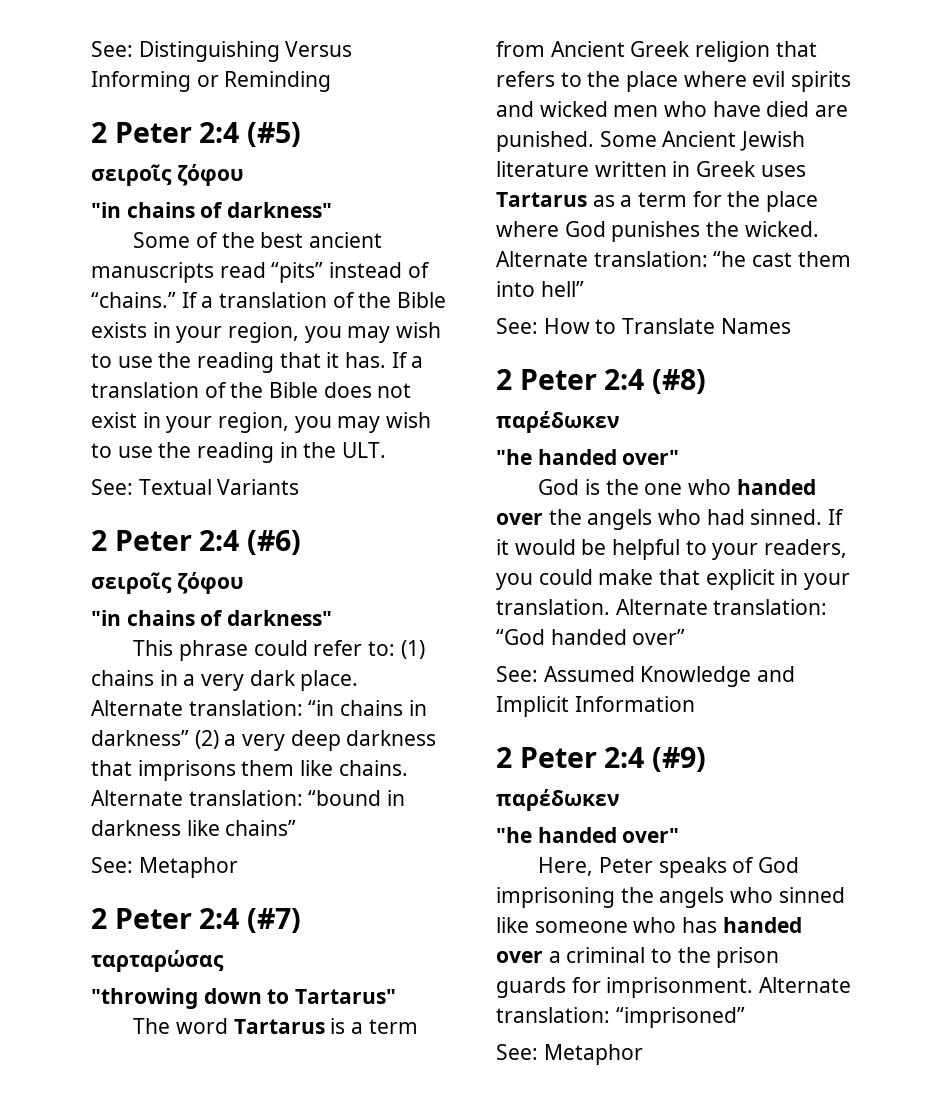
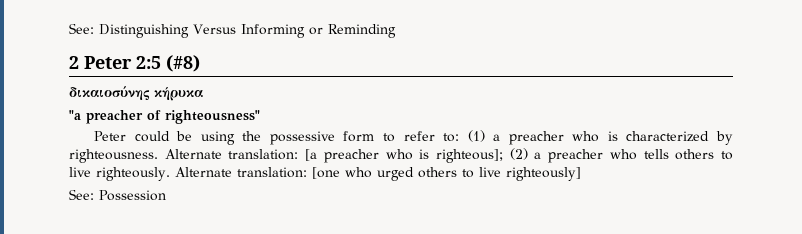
- 2 Peter 2:4 (#5)
- σειροῖς ζόφου
- "in chains of darkness"
- Some of the best ancient manuscripts read “pits” instead of “chains.” If a translation of the Bible exists in your region, you may wish to use the reading that it has. If a translation of the Bible does not exist in your region, you may wish to use the reading in the ULT.
- See: Textual Variants
- 2 Peter 2:4 (#6)
- σειροῖς ζόφου
- "in chains of darkness"
- This phrase could refer to: (1) chains in a very dark place. Alternate translation: “in chains in darkness” (2) a very deep darkness that imprisons them like chains. Alternate translation: “bound in darkness like chains”
- See: Metaphor
- 2 Peter 2:4 (#7)
- ταρταρώσας
- "throwing down to Tartarus"
- The word Tartarus is a term from Ancient Greek religion that refers to the place where evil spirits and wicked men who have died are punished. Some Ancient Jewish literature written in Greek uses Tartarus as a term for the place where God punishes the wicked. Alternate translation: “he cast them into hell”
- See: How to Translate Names
- 2 Peter 2:4 (#8)
- παρέδωκεν
- "he handed over"
- God is the one who handed over the angels who had sinned. If it would be helpful to your readers, you could make that explicit in your translation. Alternate translation: “God handed over”
- See: Assumed Knowledge and Implicit Information
- 2 Peter 2:4 (#9)
- παρέδωκεν
- "he handed over"
- Here, Peter speaks of God imprisoning the angels who sinned like someone who has handed over a criminal to the prison guards for imprisonment. Alternate translation: “imprisoned”
- See: Metaphor
+ 2 Peter 2:5 (#8)
+ δικαιοσύνης κήρυκα
+ "a preacher of righteousness"
+ Peter could be using the possessive form to refer to: (1) a preacher who is characterized by righteousness. Alternate translation: [a preacher who is righteous]; (2) a preacher who tells others to live righteously. Alternate translation: [one who urged others to live righteously]
+ See: Possession

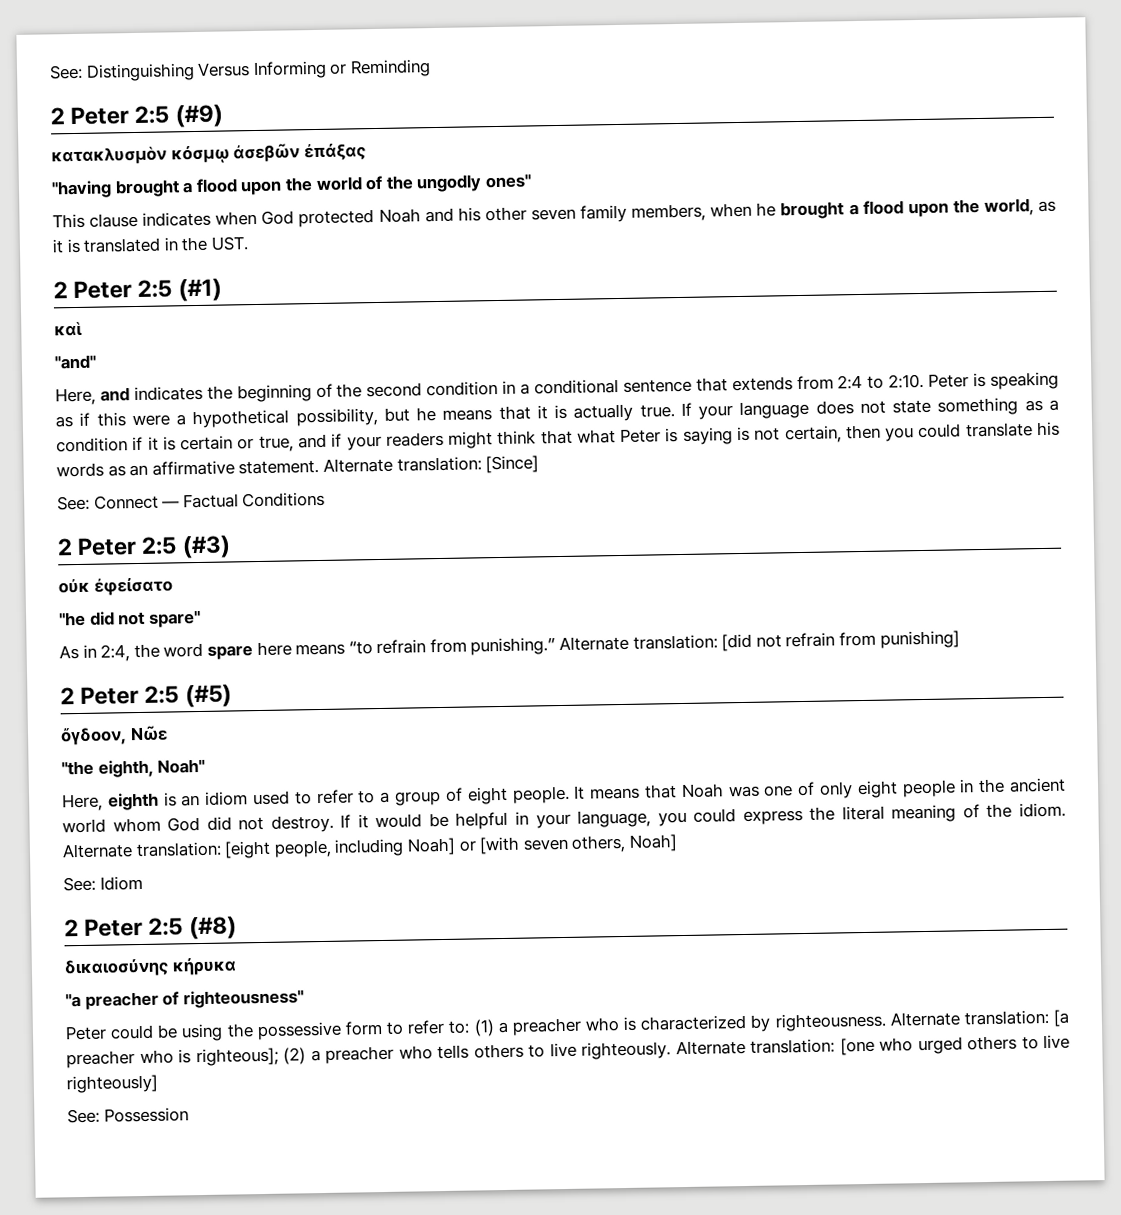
+ 2 Peter 2:5 (#9)
+ κατακλυσμὸν κόσμῳ ἀσεβῶν ἐπάξας
+ "having brought a flood upon the world of the ungodly ones"
+ This clause indicates when God protected Noah and his other seven family members, when he brought a flood upon the world, as it is translated in the UST.
+ 2 Peter 2:5 (#1)
+ καὶ
+ "and"
+ Here, and indicates the beginning of the second condition in a conditional sentence that extends from 2:4 to 2:10. Peter is speaking as if this were a hypothetical possibility, but he means that it is actually true. If your language does not state something as a condition if it is certain or true, and if your readers might think that what Peter is saying is not certain, then you could translate his words as an affirmative statement. Alternate translation: [Since]
+ See: Connect — Factual Conditions
+ 2 Peter 2:5 (#3)
+ οὐκ ἐφείσατο
+ "he did not spare"
+ As in 2:4, the word spare here means “to refrain from punishing.” Alternate translation: [did not refrain from punishing]
+ 2 Peter 2:5 (#5)
+ ὄγδοον, Νῶε
+ "the eighth, Noah"
+ Here, eighth is an idiom used to refer to a group of eight people. It means that Noah was one of only eight people in the ancient world whom God did not destroy. If it would be helpful in your language, you could express the literal meaning of the idiom. Alternate translation: [eight people, including Noah] or [with seven others, Noah]
+ See: Idiom

